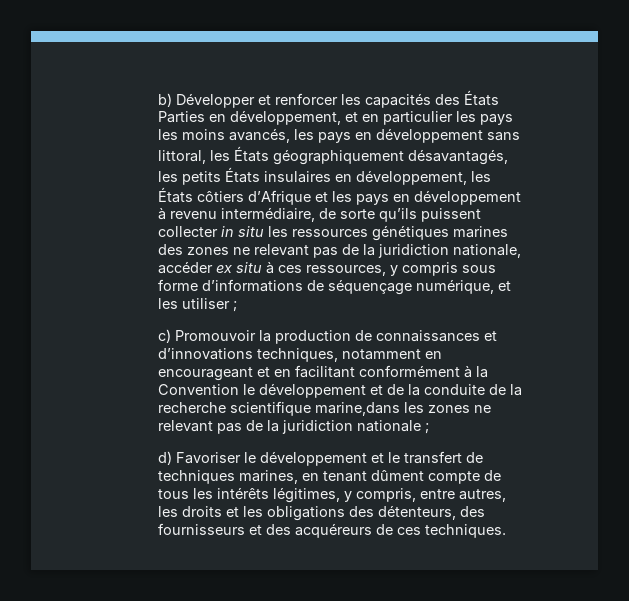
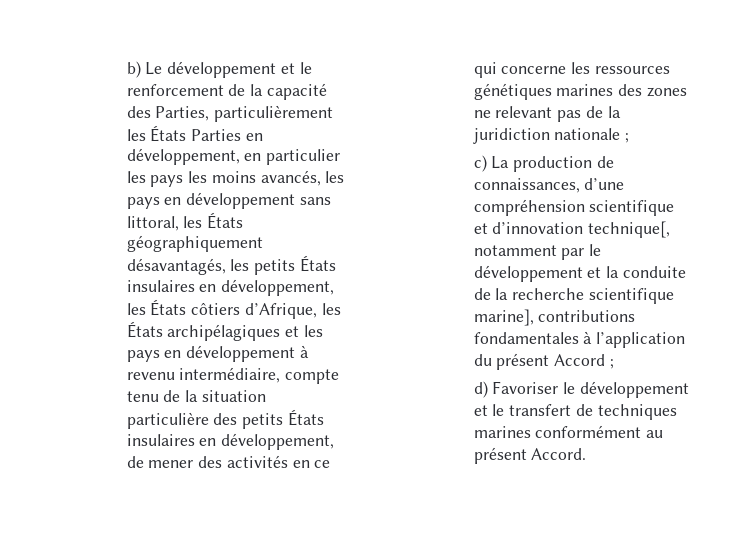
- b) Développer et renforcer les capacités des États Parties en développement, et en particulier les pays les moins avancés, les pays en développement sans littoral, les États géographiquement désavantagés, les petits États insulaires en développement, les États côtiers d’Afrique et les pays en développement à revenu intermédiaire, de sorte qu’ils puissent collecter in situ les ressources génétiques marines des zones ne relevant pas de la juridiction nationale, accéder ex situ à ces ressources, y compris sous forme d’informations de séquençage numérique, et les utiliser ;
- c) Promouvoir la production de connaissances et d’innovations techniques, notamment en encourageant et en facilitant conformément à la Convention le développement et de la conduite de la recherche scientifique marine,dans les zones ne relevant pas de la juridiction nationale ;
+ b) Le développement et le renforcement de la capacité des Parties, particulièrement les États Parties en développement, en particulier les pays les moins avancés, les pays en développement sans littoral, les États géographiquement désavantagés, les petits États insulaires en développement, les États côtiers d’Afrique, les États archipélagiques et les pays en développement à revenu intermédiaire, compte tenu de la situation particulière des petits États insulaires en développement, de mener des activités en ce qui concerne les ressources génétiques marines des zones ne relevant pas de la juridiction nationale ;
+ c) La production de connaissances, d’une compréhension scientifique et d’innovation technique[, notamment par le développement et la conduite de la recherche scientifique marine], contributions fondamentales à l’application du présent Accord ;
- d) Favoriser le développement et le transfert de techniques marines, en tenant dûment compte de tous les intérêts légitimes, y compris, entre autres, les droits et les obligations des détenteurs, des fournisseurs et des acquéreurs de ces techniques.
+ d) Favoriser le développement et le transfert de techniques marines conformément au présent Accord.

